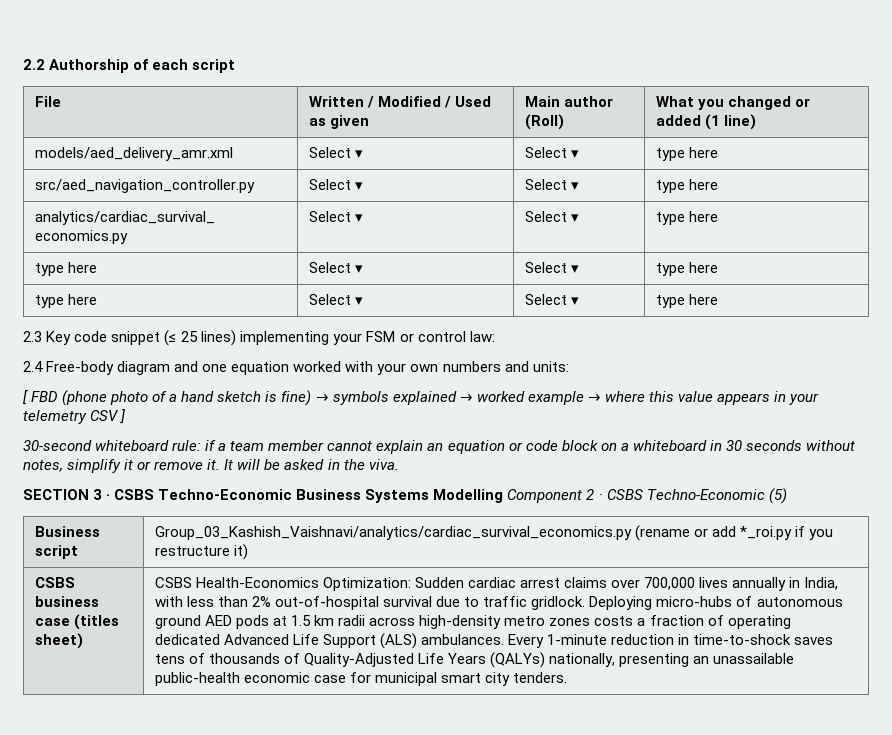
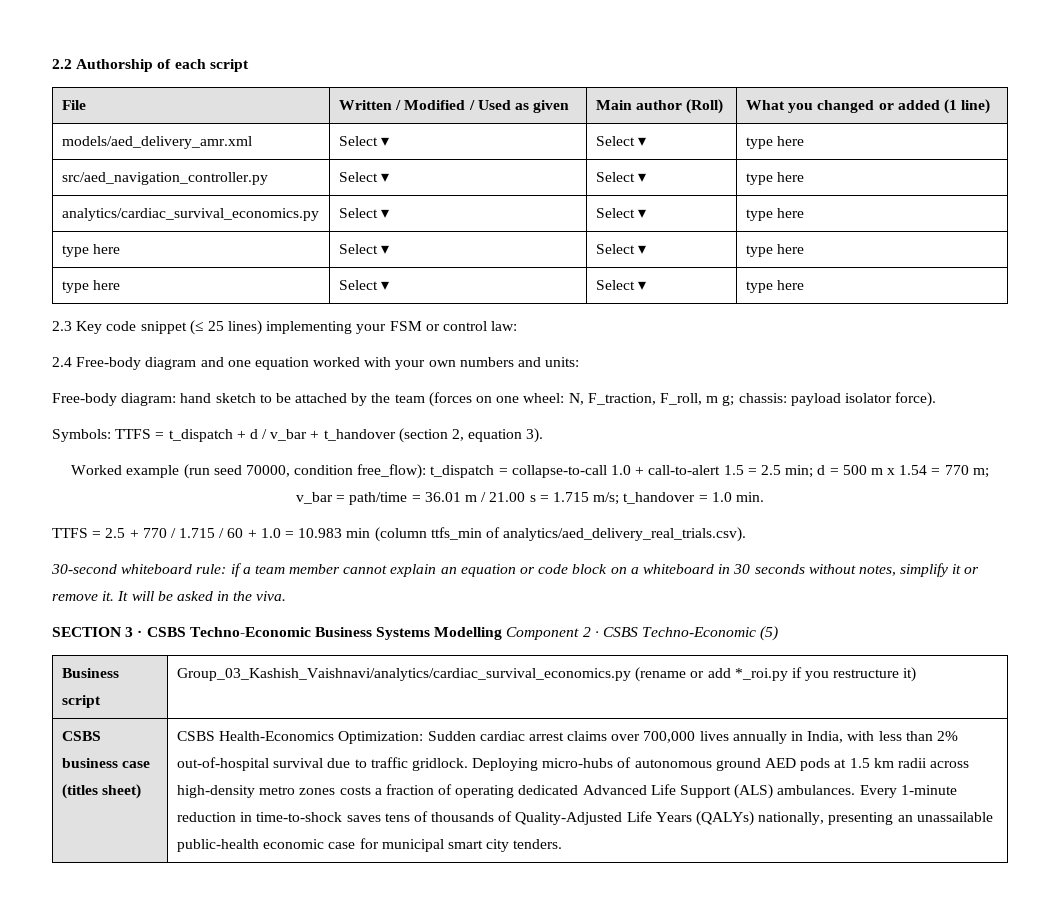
- [ FBD (phone photo of a hand sketch is fine) → symbols explained → worked example → where this value appears in your telemetry CSV ]
+ Free-body diagram: hand sketch to be attached by the team (forces on one wheel: N, F_traction, F_roll, m g; chassis: payload isolator force).
+ Symbols: TTFS = t_dispatch + d / v_bar + t_handover (section 2, equation 3).
+ Worked example (run seed 70000, condition free_flow): t_dispatch = collapse-to-call 1.0 + call-to-alert 1.5 = 2.5 min; d = 500 m x 1.54 = 770 m; v_bar = path/time = 36.01 m / 21.00 s = 1.715 m/s; t_handover = 1.0 min.
+ TTFS = 2.5 + 770 / 1.715 / 60 + 1.0 = 10.983 min (column ttfs_min of analytics/aed_delivery_real_trials.csv).

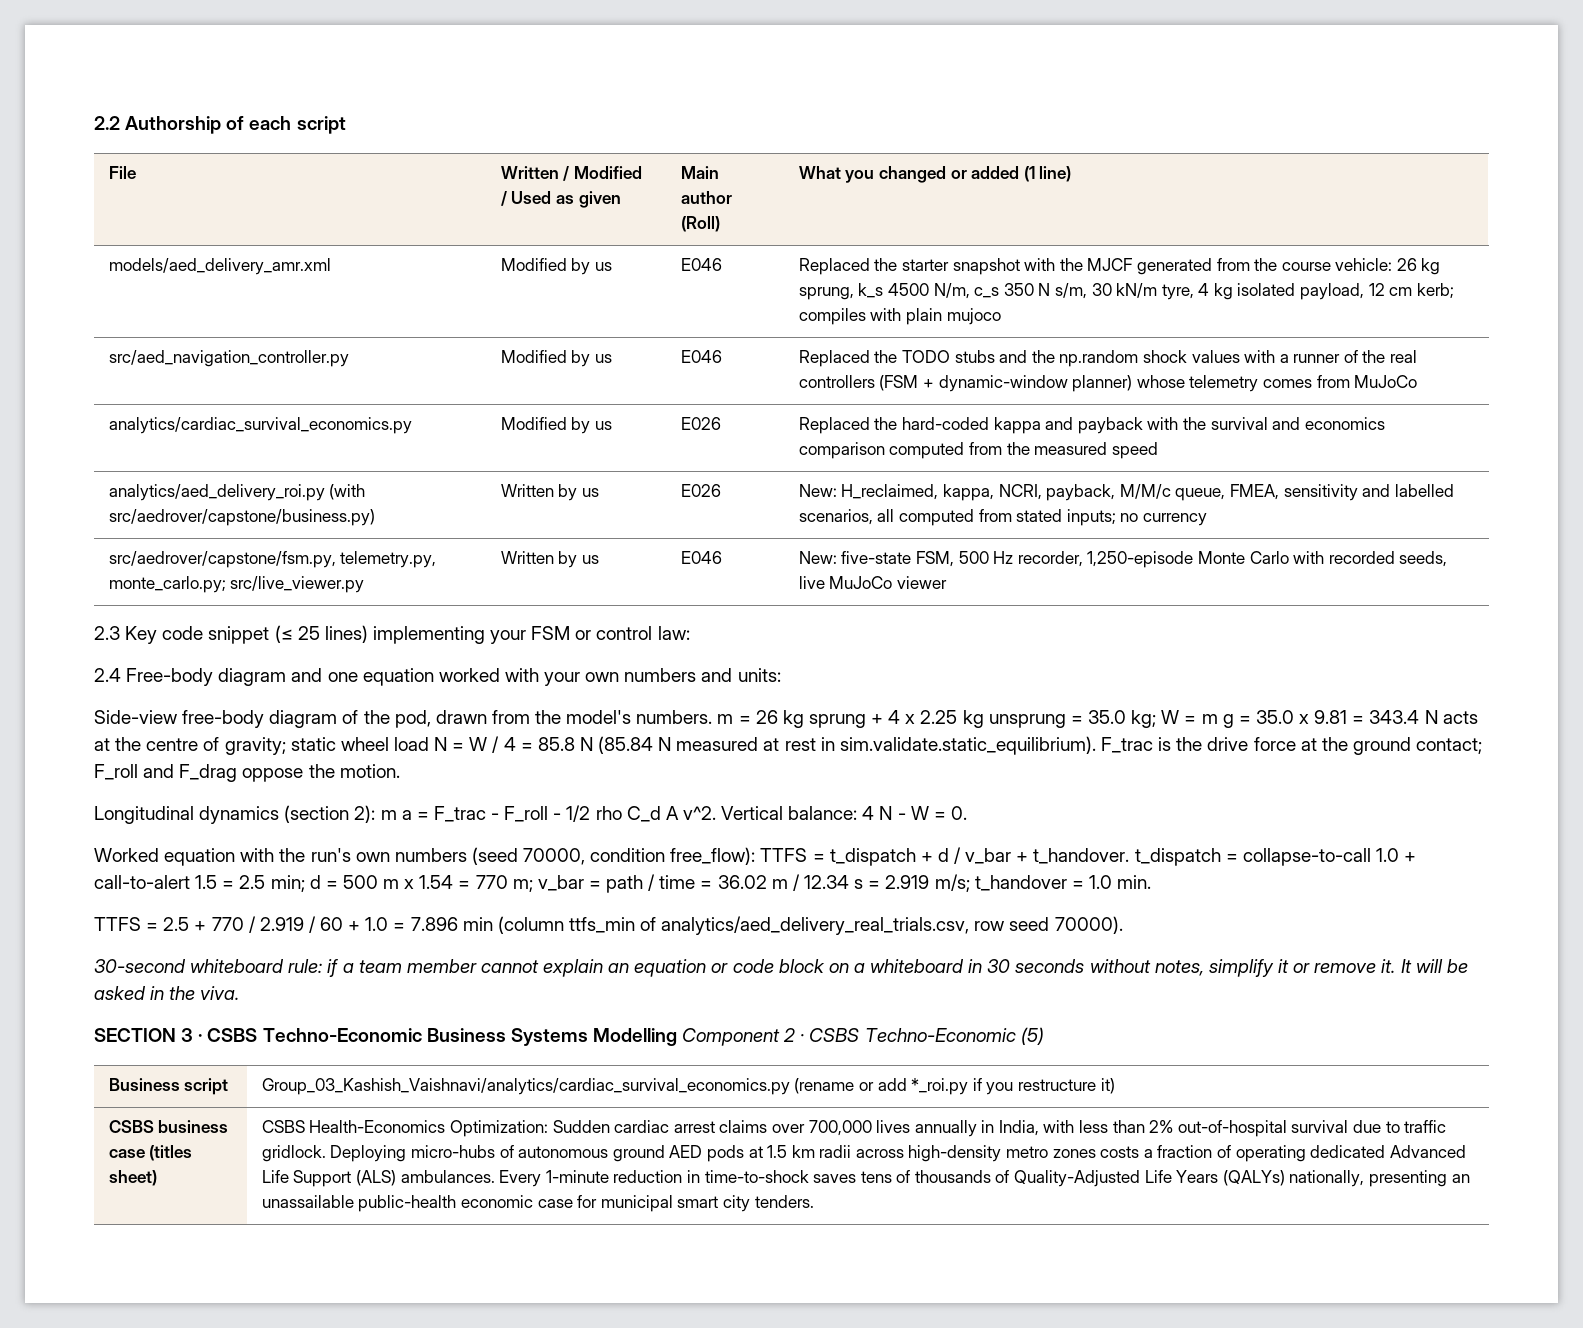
- models/aed_delivery_amr.xml | Select ▾ | Select ▾ | type here
- src/aed_navigation_controller.py | Select ▾ | Select ▾ | type here
- analytics/cardiac_survival_economics.py | Select ▾ | Select ▾ | type here
- type here | Select ▾ | Select ▾ | type here
- type here | Select ▾ | Select ▾ | type here
+ models/aed_delivery_amr.xml | Modified by us | E046 | Replaced the starter snapshot with the MJCF generated from the course vehicle: 26 kg sprung, k_s 4500 N/m, c_s 350 N s/m, 30 kN/m tyre, 4 kg isolated payload, 12 cm kerb; compiles with plain mujoco
+ src/aed_navigation_controller.py | Modified by us | E046 | Replaced the TODO stubs and the np.random shock values with a runner of the real controllers (FSM + dynamic-window planner) whose telemetry comes from MuJoCo
+ analytics/cardiac_survival_economics.py | Modified by us | E026 | Replaced the hard-coded kappa and payback with the survival and economics comparison computed from the measured speed
+ analytics/aed_delivery_roi.py (with src/aedrover/capstone/business.py) | Written by us | E026 | New: H_reclaimed, kappa, NCRI, payback, M/M/c queue, FMEA, sensitivity and labelled scenarios, all computed from stated inputs; no currency
+ src/aedrover/capstone/fsm.py, telemetry.py, monte_carlo.py; src/live_viewer.py | Written by us | E046 | New: five-state FSM, 500 Hz recorder, 1,250-episode Monte Carlo with recorded seeds, live MuJoCo viewer
- Free-body diagram: hand sketch to be attached by the team (forces on one wheel: N, F_traction, F_roll, m g; chassis: payload isolator force).
- Symbols: TTFS = t_dispatch + d / v_bar + t_handover (section 2, equation 3).
- Worked example (run seed 70000, condition free_flow): t_dispatch = collapse-to-call 1.0 + call-to-alert 1.5 = 2.5 min; d = 500 m x 1.54 = 770 m; v_bar = path/time = 36.01 m / 21.00 s = 1.715 m/s; t_handover = 1.0 min.
+ Side-view free-body diagram of the pod, drawn from the model's numbers. m = 26 kg sprung + 4 x 2.25 kg unsprung = 35.0 kg; W = m g = 35.0 x 9.81 = 343.4 N acts at the centre of gravity; static wheel load N = W / 4 = 85.8 N (85.84 N measured at rest in sim.validate.static_equilibrium). F_trac is the drive force at the ground contact; F_roll and F_drag oppose the motion.
+ Longitudinal dynamics (section 2): m a = F_trac - F_roll - 1/2 rho C_d A v^2. Vertical balance: 4 N - W = 0.
+ Worked equation with the run's own numbers (seed 70000, condition free_flow): TTFS = t_dispatch + d / v_bar + t_handover. t_dispatch = collapse-to-call 1.0 + call-to-alert 1.5 = 2.5 min; d = 500 m x 1.54 = 770 m; v_bar = path / time = 36.02 m / 12.34 s = 2.919 m/s; t_handover = 1.0 min.
- TTFS = 2.5 + 770 / 1.715 / 60 + 1.0 = 10.983 min (column ttfs_min of analytics/aed_delivery_real_trials.csv).
+ TTFS = 2.5 + 770 / 2.919 / 60 + 1.0 = 7.896 min (column ttfs_min of analytics/aed_delivery_real_trials.csv, row seed 70000).

